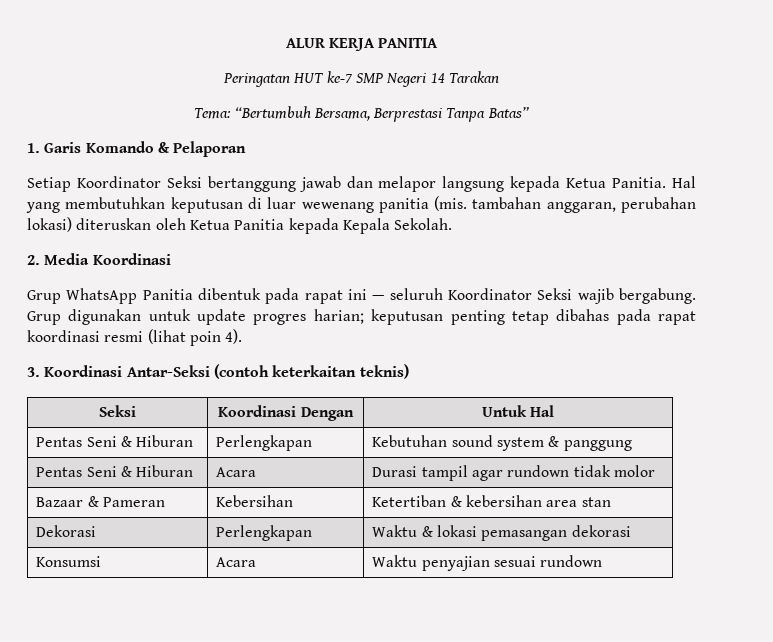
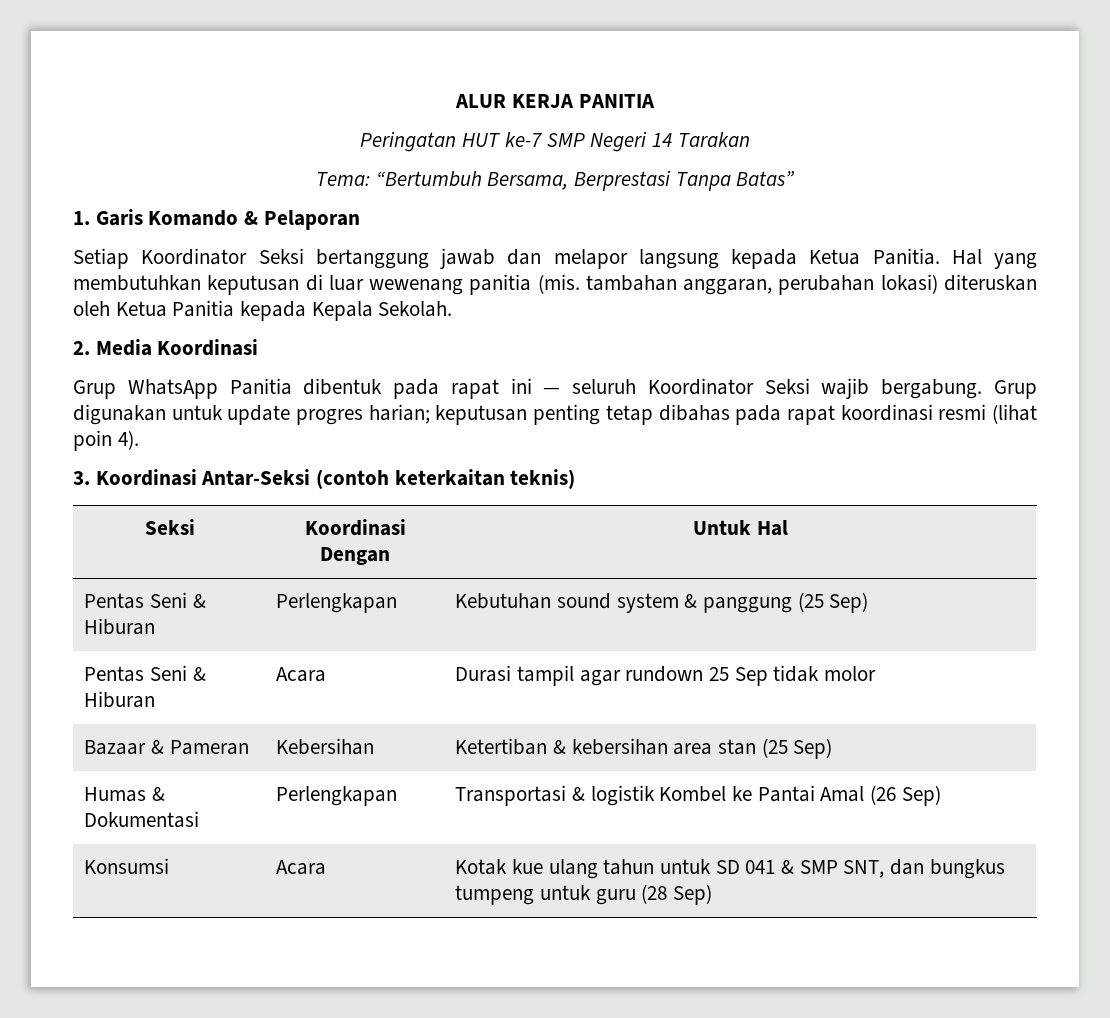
- Pentas Seni & Hiburan | Perlengkapan | Kebutuhan sound system & panggung
+ Pentas Seni & Hiburan | Perlengkapan | Kebutuhan sound system & panggung (25 Sep)
- Pentas Seni & Hiburan | Acara | Durasi tampil agar rundown tidak molor
+ Pentas Seni & Hiburan | Acara | Durasi tampil agar rundown 25 Sep tidak molor
- Bazaar & Pameran | Kebersihan | Ketertiban & kebersihan area stan
- Dekorasi | Perlengkapan | Waktu & lokasi pemasangan dekorasi
- Konsumsi | Acara | Waktu penyajian sesuai rundown
+ Bazaar & Pameran | Kebersihan | Ketertiban & kebersihan area stan (25 Sep)
+ Humas & Dokumentasi | Perlengkapan | Transportasi & logistik Kombel ke Pantai Amal (26 Sep)
+ Konsumsi | Acara | Kotak kue ulang tahun untuk SD 041 & SMP SNT, dan bungkus tumpeng untuk guru (28 Sep)

